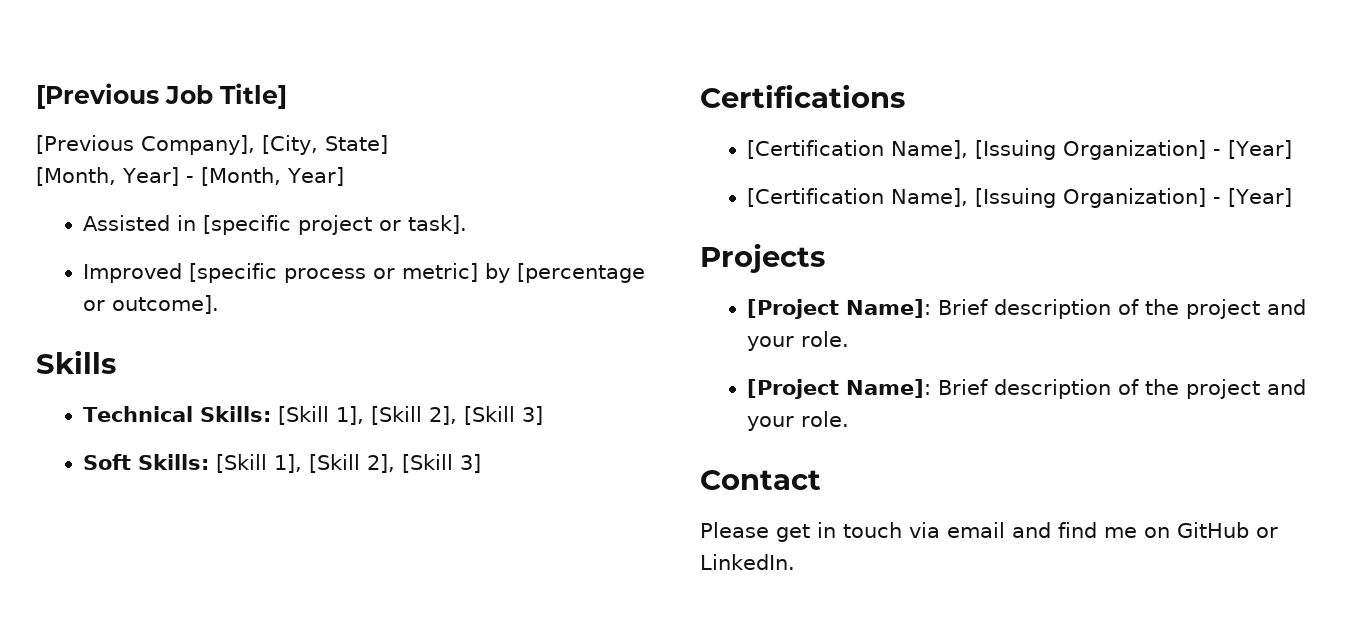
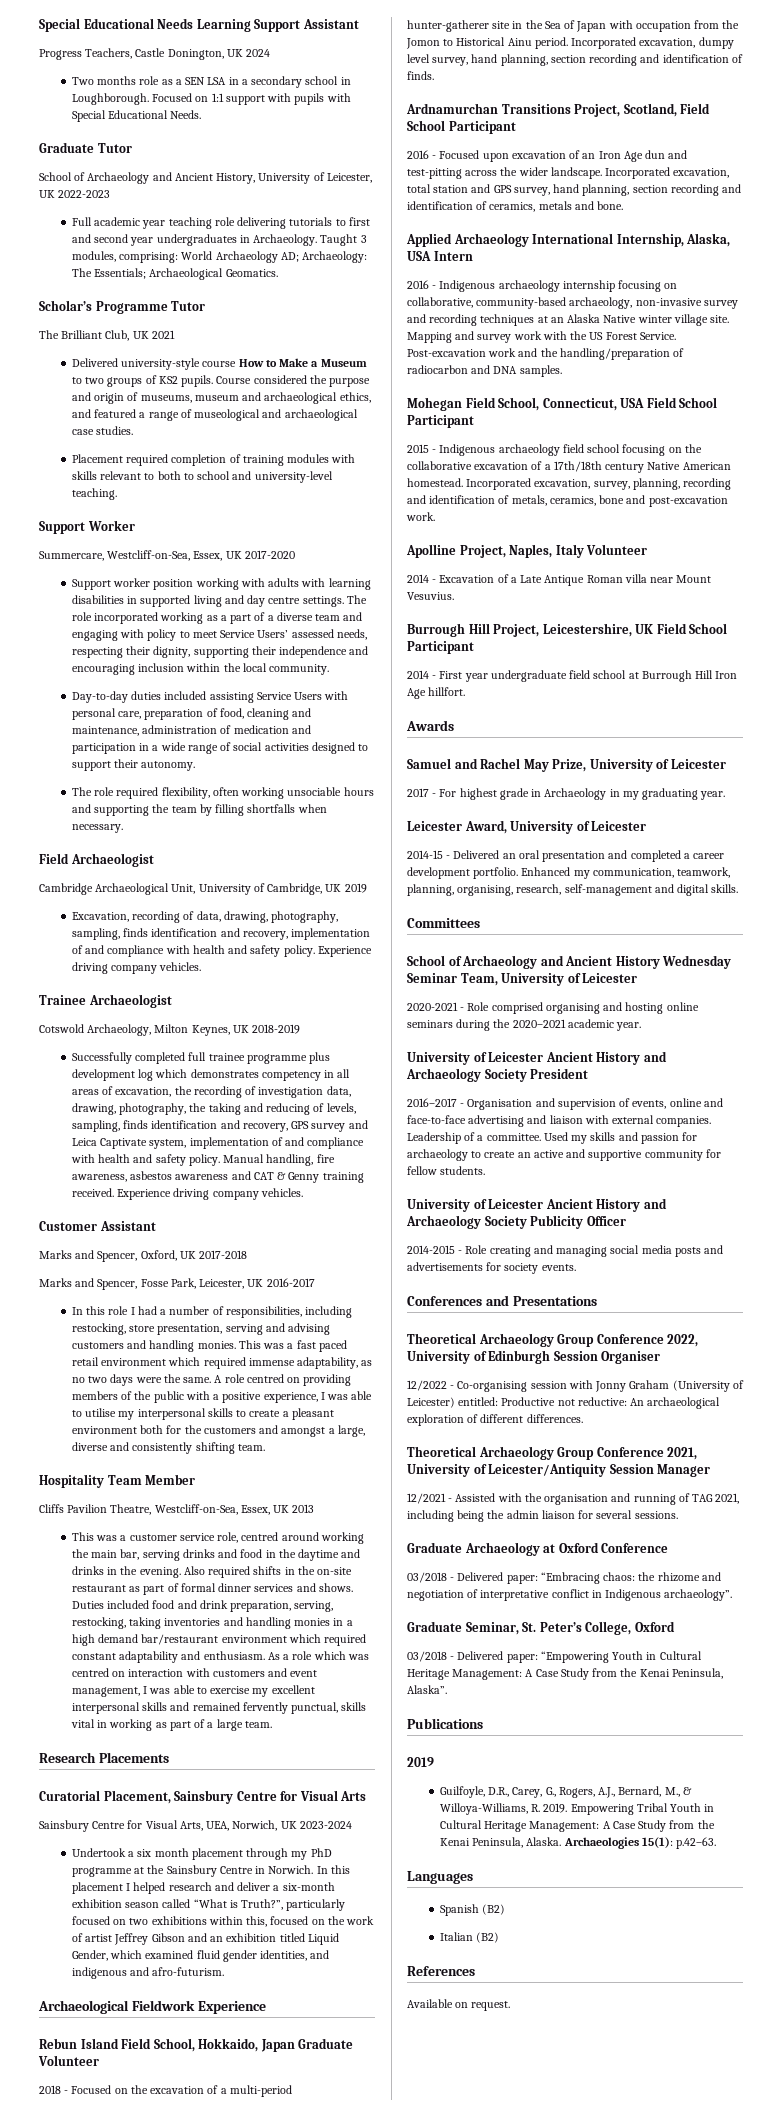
- [Previous Job Title]
- [Previous Company], [City, State]
- [Month, Year] - [Month, Year]
- Assisted in [specific project or task].
- Improved [specific process or metric] by [percentage or outcome].
- Skills
- Technical Skills: [Skill 1], [Skill 2], [Skill 3]
- Soft Skills: [Skill 1], [Skill 2], [Skill 3]
- Certifications
- [Certification Name], [Issuing Organization] - [Year]
- [Certification Name], [Issuing Organization] - [Year]
- Projects
- [Project Name]: Brief description of the project and your role.
- [Project Name]: Brief description of the project and your role.
- Contact
- Please get in touch via email and find me on GitHub or LinkedIn.
+ Special Educational Needs Learning Support Assistant
+ Progress Teachers, Castle Donington, UK 2024
+ Two months role as a SEN LSA in a secondary school in Loughborough. Focused on 1:1 support with pupils with Special Educational Needs.
+ Graduate Tutor
+ School of Archaeology and Ancient History, University of Leicester, UK 2022-2023
+ Full academic year teaching role delivering tutorials to first and second year undergraduates in Archaeology. Taught 3 modules, comprising: World Archaeology AD; Archaeology: The Essentials; Archaeological Geomatics.
+ Scholar’s Programme Tutor
+ The Brilliant Club, UK 2021
+ Delivered university-style course How to Make a Museum to two groups of KS2 pupils. Course considered the purpose and origin of museums, museum and archaeological ethics, and featured a range of museological and archaeological case studies.
+ Placement required completion of training modules with skills relevant to both to school and university-level teaching.
+ Support Worker
+ Summercare, Westcliff-on-Sea, Essex, UK 2017-2020
+ Support worker position working with adults with learning disabilities in supported living and day centre settings. The role incorporated working as a part of a diverse team and engaging with policy to meet Service Users’ assessed needs, respecting their dignity, supporting their independence and encouraging inclusion within the local community.
+ Day-to-day duties included assisting Service Users with personal care, preparation of food, cleaning and maintenance, administration of medication and participation in a wide range of social activities designed to support their autonomy.
+ The role required flexibility, often working unsociable hours and supporting the team by filling shortfalls when necessary.
+ Field Archaeologist
+ Cambridge Archaeological Unit, University of Cambridge, UK 2019
+ Excavation, recording of data, drawing, photography, sampling, finds identification and recovery, implementation of and compliance with health and safety policy. Experience driving company vehicles.
+ Trainee Archaeologist
+ Cotswold Archaeology, Milton Keynes, UK 2018-2019
+ Successfully completed full trainee programme plus development log which demonstrates competency in all areas of excavation, the recording of investigation data, drawing, photography, the taking and reducing of levels, sampling, finds identification and recovery, GPS survey and Leica Captivate system, implementation of and compliance with health and safety policy. Manual handling, fire awareness, asbestos awareness and CAT & Genny training received. Experience driving company vehicles.
+ Customer Assistant
+ Marks and Spencer, Oxford, UK 2017-2018
+ Marks and Spencer, Fosse Park, Leicester, UK 2016-2017
+ In this role I had a number of responsibilities, including restocking, store presentation, serving and advising customers and handling monies. This was a fast paced retail environment which required immense adaptability, as no two days were the same. A role centred on providing members of the public with a positive experience, I was able to utilise my interpersonal skills to create a pleasant environment both for the customers and amongst a large, diverse and consistently shifting team.
+ Hospitality Team Member
+ Cliffs Pavilion Theatre, Westcliff-on-Sea, Essex, UK 2013
+ This was a customer service role, centred around working the main bar, serving drinks and food in the daytime and drinks in the evening. Also required shifts in the on-site restaurant as part of formal dinner services and shows. Duties included food and drink preparation, serving, restocking, taking inventories and handling monies in a high demand bar/restaurant environment which required constant adaptability and enthusiasm. As a role which was centred on interaction with customers and event management, I was able to exercise my excellent interpersonal skills and remained fervently punctual, skills vital in working as part of a large team.
+ Research Placements
+ Curatorial Placement, Sainsbury Centre for Visual Arts
+ Sainsbury Centre for Visual Arts, UEA, Norwich, UK 2023-2024
+ Undertook a six month placement through my PhD programme at the Sainsbury Centre in Norwich. In this placement I helped research and deliver a six-month exhibition season called “What is Truth?”, particularly focused on two exhibitions within this, focused on the work of artist Jeffrey Gibson and an exhibition titled Liquid Gender, which examined fluid gender identities, and indigenous and afro-futurism.
+ Archaeological Fieldwork Experience
+ Rebun Island Field School, Hokkaido, Japan Graduate Volunteer
+ 2018 - Focused on the excavation of a multi-period hunter-gatherer site in the Sea of Japan with occupation from the Jomon to Historical Ainu period. Incorporated excavation, dumpy level survey, hand planning, section recording and identification of finds.
+ Ardnamurchan Transitions Project, Scotland, Field School Participant
+ 2016 - Focused upon excavation of an Iron Age dun and test-pitting across the wider landscape. Incorporated excavation, total station and GPS survey, hand planning, section recording and identification of ceramics, metals and bone.
+ Applied Archaeology International Internship, Alaska, USA Intern
+ 2016 - Indigenous archaeology internship focusing on collaborative, community-based archaeology, non-invasive survey and recording techniques at an Alaska Native winter village site. Mapping and survey work with the US Forest Service. Post-excavation work and the handling/preparation of radiocarbon and DNA samples.
+ Mohegan Field School, Connecticut, USA Field School Participant
+ 2015 - Indigenous archaeology field school focusing on the collaborative excavation of a 17th/18th century Native American homestead. Incorporated excavation, survey, planning, recording and identification of metals, ceramics, bone and post-excavation work.
+ Apolline Project, Naples, Italy Volunteer
+ 2014 - Excavation of a Late Antique Roman villa near Mount Vesuvius.
+ Burrough Hill Project, Leicestershire, UK Field School Participant
+ 2014 - First year undergraduate field school at Burrough Hill Iron Age hillfort.
+ Awards
+ Samuel and Rachel May Prize, University of Leicester
+ 2017 - For highest grade in Archaeology in my graduating year.
+ Leicester Award, University of Leicester
+ 2014-15 - Delivered an oral presentation and completed a career development portfolio. Enhanced my communication, teamwork, planning, organising, research, self-management and digital skills.
+ Committees
+ School of Archaeology and Ancient History Wednesday Seminar Team, University of Leicester
+ 2020-2021 - Role comprised organising and hosting online seminars during the 2020–2021 academic year.
+ University of Leicester Ancient History and Archaeology Society President
+ 2016–2017 - Organisation and supervision of events, online and face-to-face advertising and liaison with external companies. Leadership of a committee. Used my skills and passion for archaeology to create an active and supportive community for fellow students.
+ University of Leicester Ancient History and Archaeology Society Publicity Officer
+ 2014-2015 - Role creating and managing social media posts and advertisements for society events.
+ Conferences and Presentations
+ Theoretical Archaeology Group Conference 2022, University of Edinburgh Session Organiser
+ 12/2022 - Co-organising session with Jonny Graham (University of Leicester) entitled: Productive not reductive: An archaeological exploration of different differences.
+ Theoretical Archaeology Group Conference 2021, University of Leicester/Antiquity Session Manager
+ 12/2021 - Assisted with the organisation and running of TAG 2021, including being the admin liaison for several sessions.
+ Graduate Archaeology at Oxford Conference
+ 03/2018 - Delivered paper: “Embracing chaos: the rhizome and negotiation of interpretative conflict in Indigenous archaeology”.
+ Graduate Seminar, St. Peter’s College, Oxford
+ 03/2018 - Delivered paper: “Empowering Youth in Cultural Heritage Management: A Case Study from the Kenai Peninsula, Alaska”.
+ Publications
+ 2019
+ Guilfoyle, D.R., Carey, G., Rogers, A.J., Bernard, M., & Willoya-Williams, R. 2019. Empowering Tribal Youth in Cultural Heritage Management: A Case Study from the Kenai Peninsula, Alaska. Archaeologies 15(1): p.42–63.
+ Languages
+ Spanish (B2)
+ Italian (B2)
+ References
+ Available on request.

